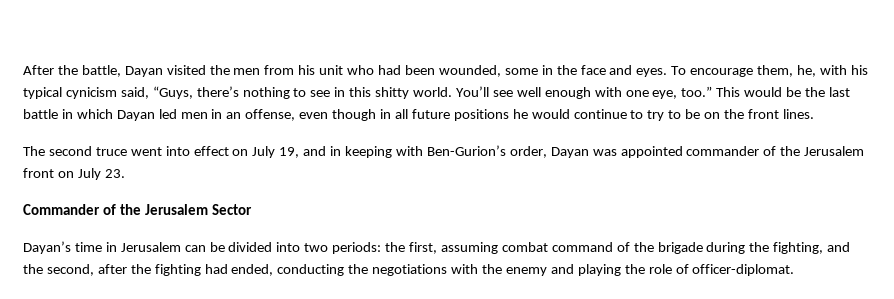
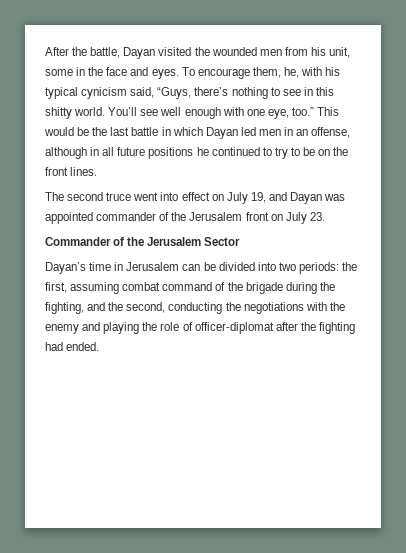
- After the battle, Dayan visited the men from his unit who had been wounded, some in the face and eyes.
+ After the battle, Dayan visited the wounded men from his unit, some in the face and eyes.
- This would be the last battle in which Dayan led men in an offense, even though in all future positions he would continue to try to be on the front lines.
+ This would be the last battle in which Dayan led men in an offense, although in all future positions he continued to try to be on the front lines.
- The second truce went into effect on July 19, and in keeping with Ben-Gurion’s order, Dayan was appointed commander of the Jerusalem front on July 23.
+ The second truce went into effect on July 19, and Dayan was appointed commander of the Jerusalem front on July 23.
- Dayan’s time in Jerusalem can be divided into two periods: the first, assuming combat command of the brigade during the fighting, and the second, after the fighting had ended, conducting the negotiations with the enemy and playing the role of officer-diplomat.
+ Dayan’s time in Jerusalem can be divided into two periods: the first, assuming combat command of the brigade during the fighting, and the second, conducting the negotiations with the enemy and playing the role of officer-diplomat after the fighting had ended.

